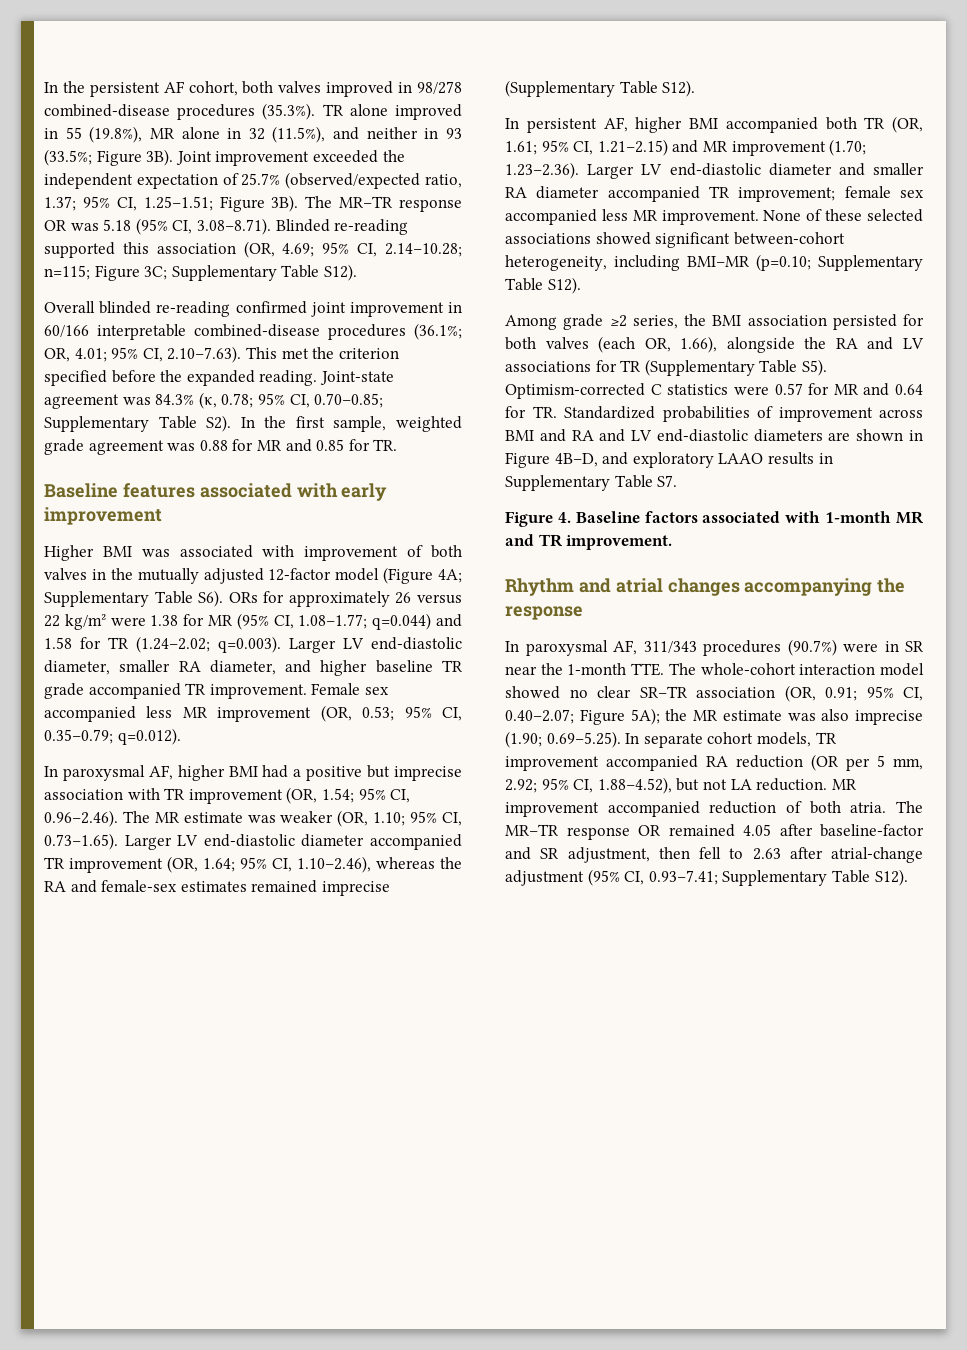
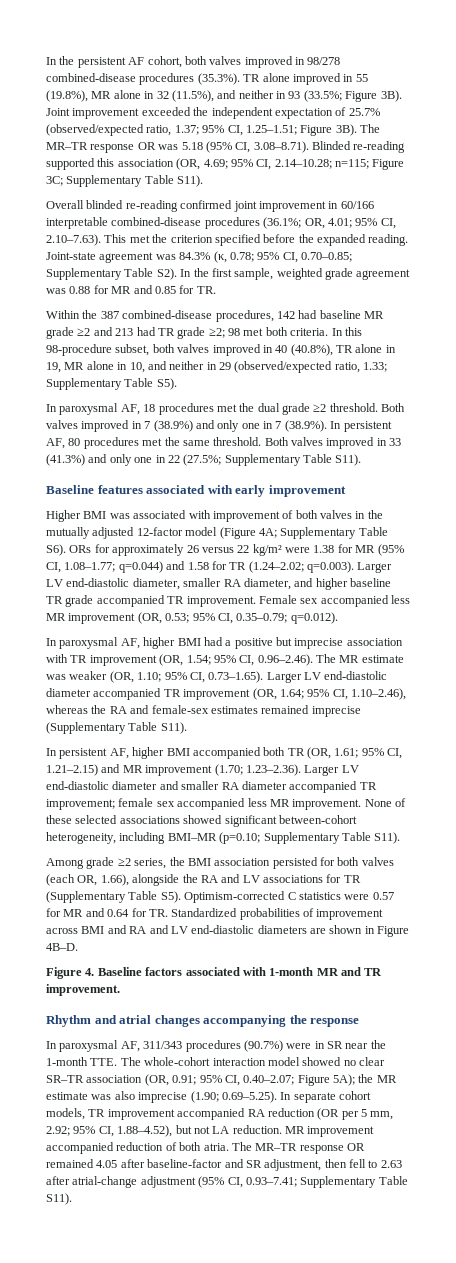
- The MR–TR response OR was 5.18 (95% CI, 3.08–8.71). Blinded re-reading supported this association (OR, 4.69; 95% CI, 2.14–10.28; n=115; Figure 3C; Supplementary Table S12).
+ The MR–TR response OR was 5.18 (95% CI, 3.08–8.71). Blinded re-reading supported this association (OR, 4.69; 95% CI, 2.14–10.28; n=115; Figure 3C; Supplementary Table S11).
+ Within the 387 combined-disease procedures, 142 had baseline MR grade ≥2 and 213 had TR grade ≥2; 98 met both criteria. In this 98-procedure subset, both valves improved in 40 (40.8%), TR alone in 19, MR alone in 10, and neither in 29 (observed/expected ratio, 1.33; Supplementary Table S5).
+ In paroxysmal AF, 18 procedures met the dual grade ≥2 threshold. Both valves improved in 7 (38.9%) and only one in 7 (38.9%). In persistent AF, 80 procedures met the same threshold. Both valves improved in 33 (41.3%) and only one in 22 (27.5%; Supplementary Table S11).
- In paroxysmal AF, higher BMI had a positive but imprecise association with TR improvement (OR, 1.54; 95% CI, 0.96–2.46). The MR estimate was weaker (OR, 1.10; 95% CI, 0.73–1.65). Larger LV end-diastolic diameter accompanied TR improvement (OR, 1.64; 95% CI, 1.10–2.46), whereas the RA and female-sex estimates remained imprecise (Supplementary Table S12).
+ In paroxysmal AF, higher BMI had a positive but imprecise association with TR improvement (OR, 1.54; 95% CI, 0.96–2.46). The MR estimate was weaker (OR, 1.10; 95% CI, 0.73–1.65). Larger LV end-diastolic diameter accompanied TR improvement (OR, 1.64; 95% CI, 1.10–2.46), whereas the RA and female-sex estimates remained imprecise (Supplementary Table S11).
- None of these selected associations showed significant between-cohort heterogeneity, including BMI–MR (p=0.10; Supplementary Table S12).
+ None of these selected associations showed significant between-cohort heterogeneity, including BMI–MR (p=0.10; Supplementary Table S11).
- Among grade ≥2 series, the BMI association persisted for both valves (each OR, 1.66), alongside the RA and LV associations for TR (Supplementary Table S5). Optimism-corrected C statistics were 0.57 for MR and 0.64 for TR. Standardized probabilities of improvement across BMI and RA and LV end-diastolic diameters are shown in Figure 4B–D, and exploratory LAAO results in Supplementary Table S7.
+ Among grade ≥2 series, the BMI association persisted for both valves (each OR, 1.66), alongside the RA and LV associations for TR (Supplementary Table S5). Optimism-corrected C statistics were 0.57 for MR and 0.64 for TR. Standardized probabilities of improvement across BMI and RA and LV end-diastolic diameters are shown in Figure 4B–D.
- The MR–TR response OR remained 4.05 after baseline-factor and SR adjustment, then fell to 2.63 after atrial-change adjustment (95% CI, 0.93–7.41; Supplementary Table S12).
+ The MR–TR response OR remained 4.05 after baseline-factor and SR adjustment, then fell to 2.63 after atrial-change adjustment (95% CI, 0.93–7.41; Supplementary Table S11).

